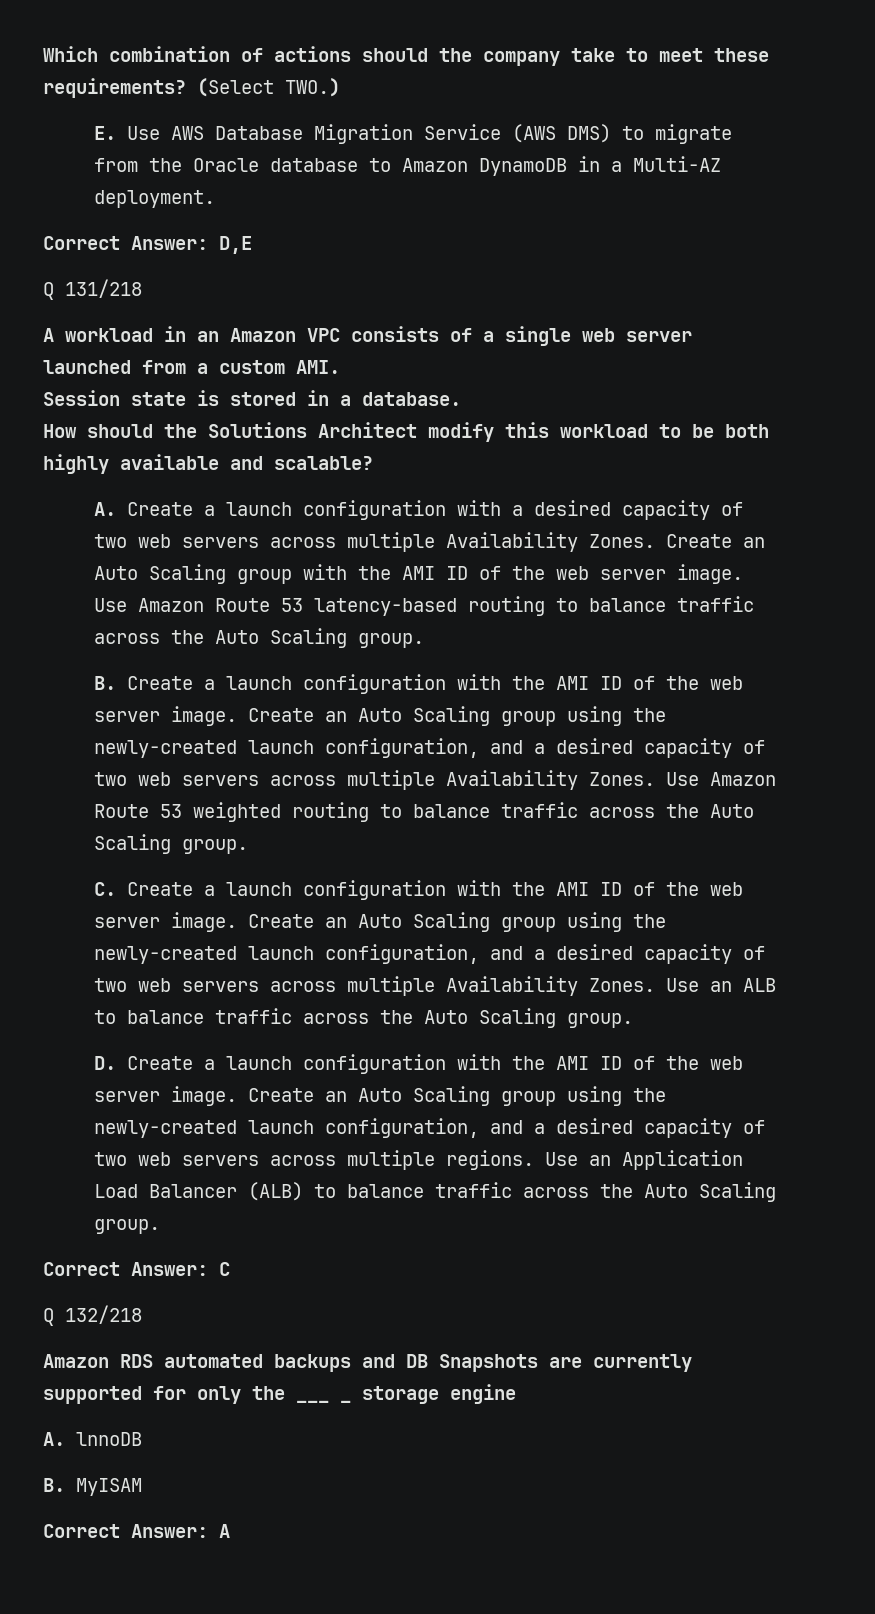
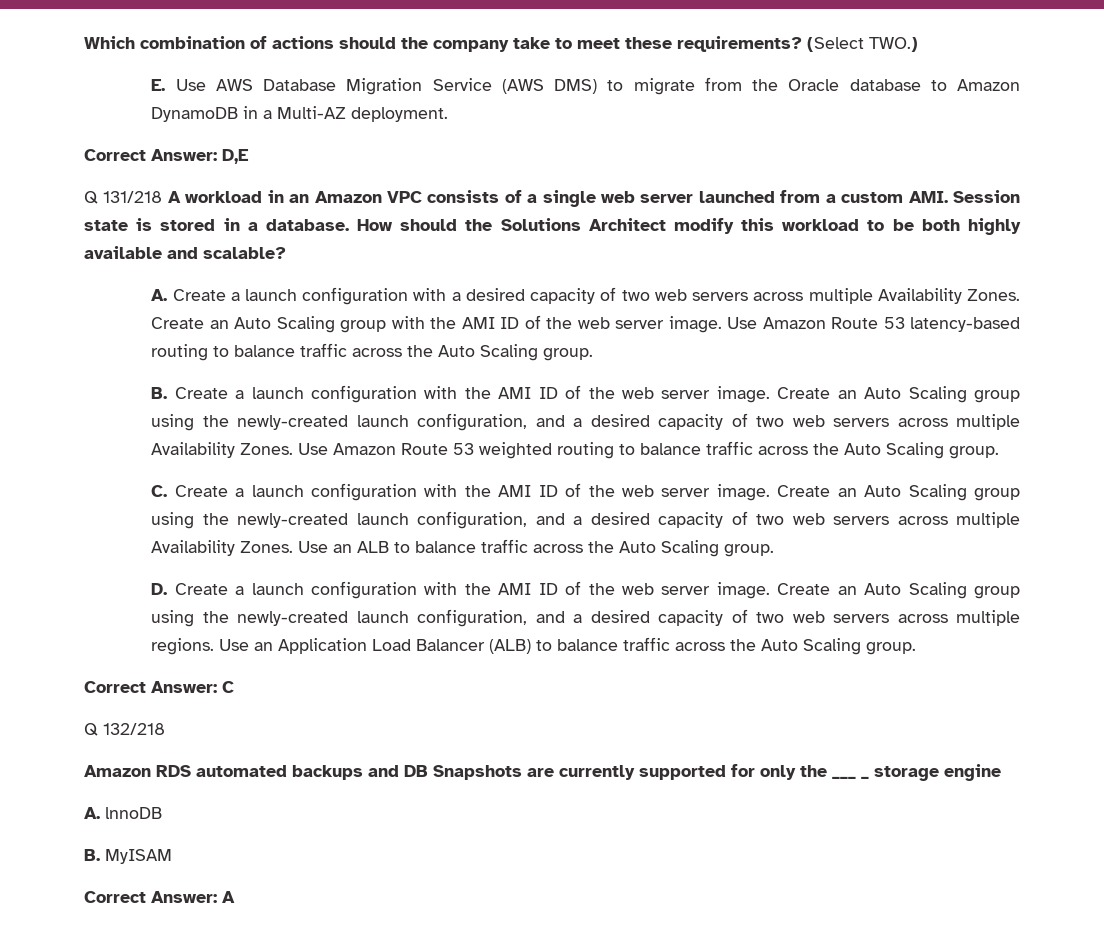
- Q 131/218
- A workload in an Amazon VPC consists of a single web server launched from a custom AMI.
- Session state is stored in a database.
- How should the Solutions Architect modify this workload to be both highly available and scalable?
+ Q 131/218 A workload in an Amazon VPC consists of a single web server launched from a custom AMI. Session state is stored in a database. How should the Solutions Architect modify this workload to be both highly available and scalable?

